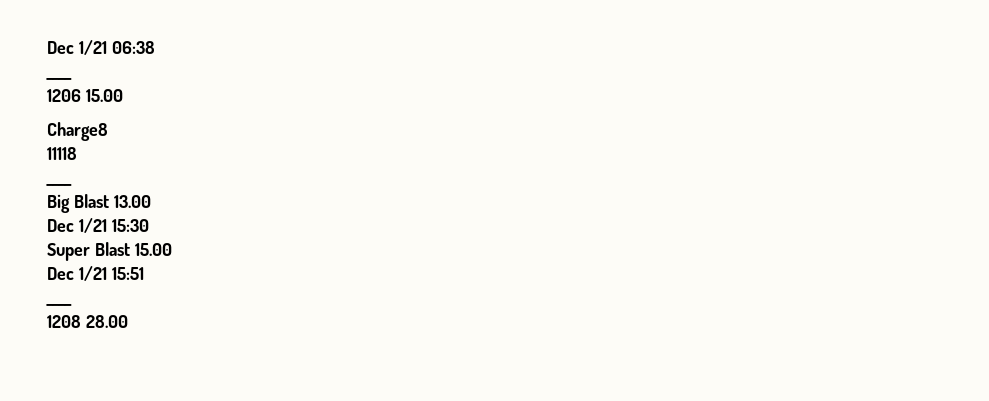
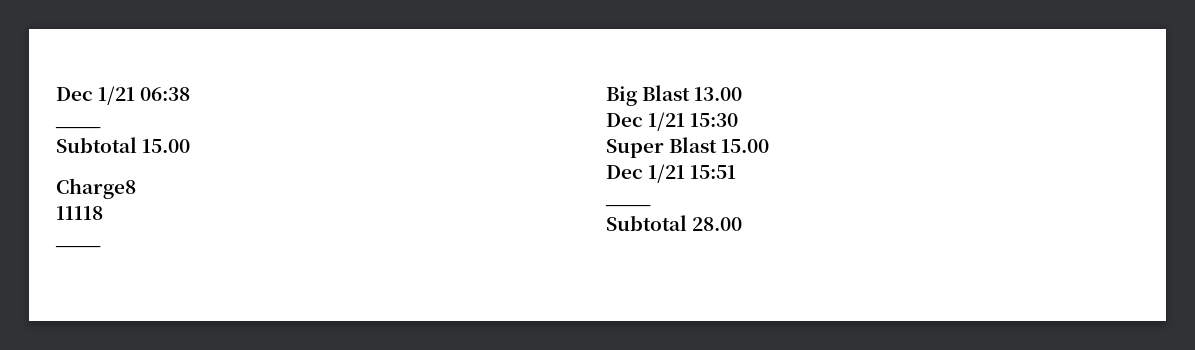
- 1206 15.00
+ Subtotal 15.00
- 1208 28.00
+ Subtotal 28.00

